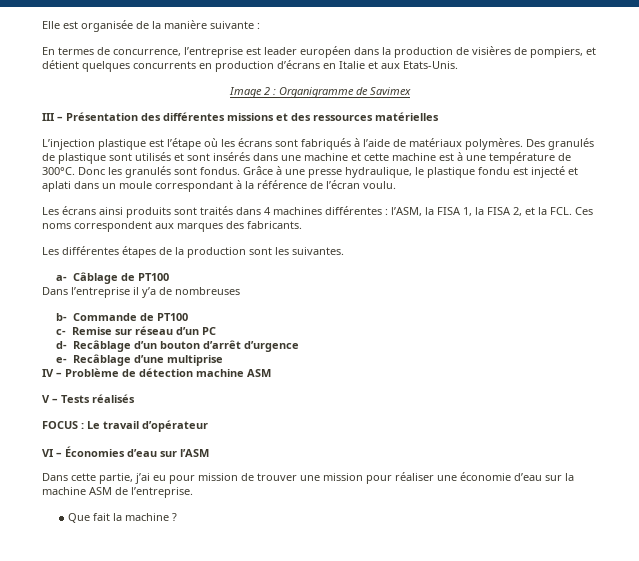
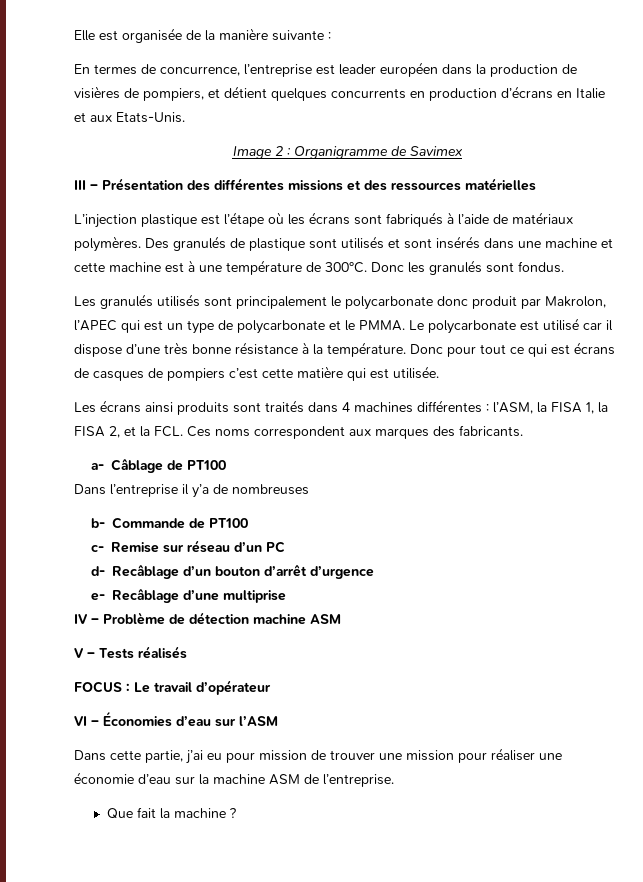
- Donc les granulés sont fondus. Grâce à une presse hydraulique, le plastique fondu est injecté et aplati dans un moule correspondant à la référence de l’écran voulu.
+ Donc les granulés sont fondus.
+ Les granulés utilisés sont principalement le polycarbonate donc produit par Makrolon, l’APEC qui est un type de polycarbonate et le PMMA. Le polycarbonate est utilisé car il dispose d’une très bonne résistance à la température. Donc pour tout ce qui est écrans de casques de pompiers c’est cette matière qui est utilisée.
- Les différentes étapes de la production sont les suivantes.

